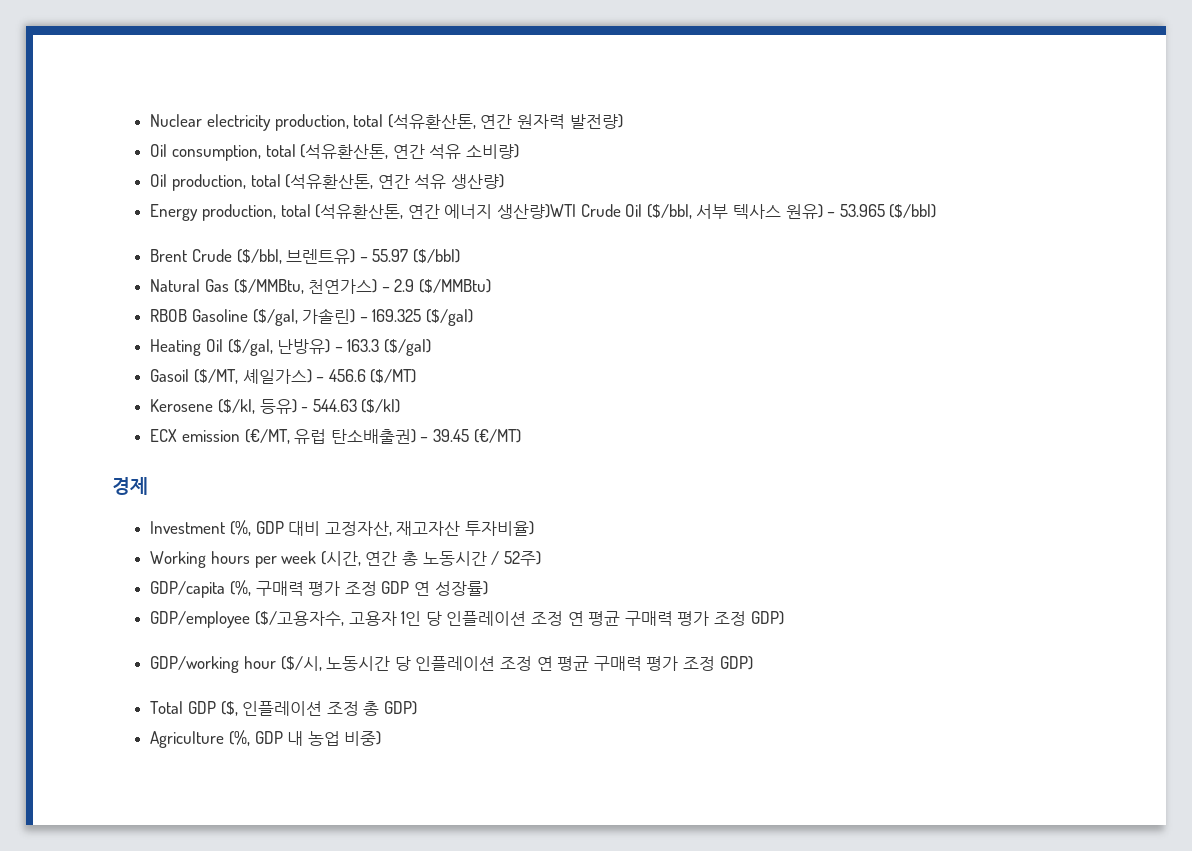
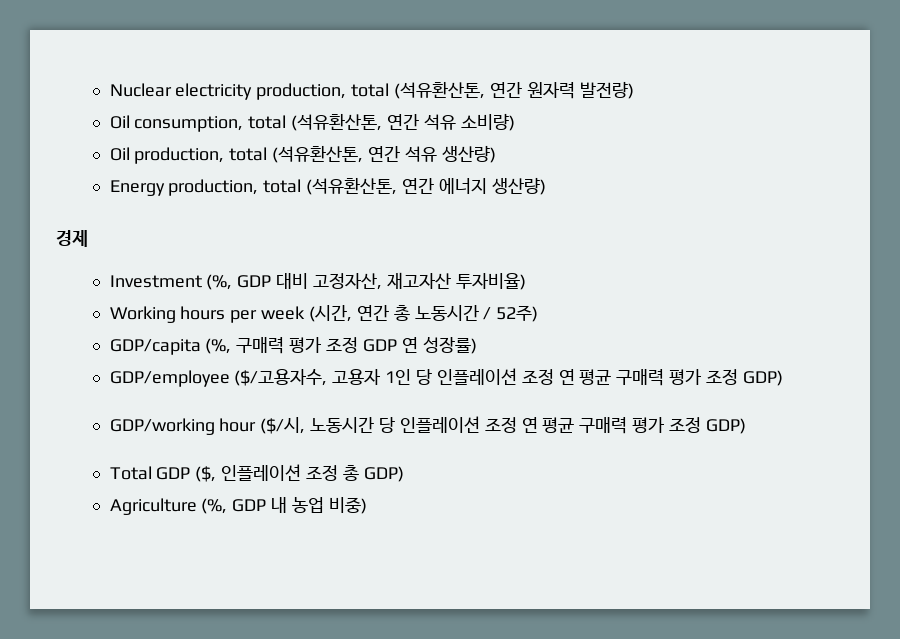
- Energy production, total (석유환산톤, 연간 에너지 생산량)WTI Crude Oil ($/bbl, 서부 텍사스 원유) – 53.965 ($/bbl)
- Brent Crude ($/bbl, 브렌트유) – 55.97 ($/bbl)
- Natural Gas ($/MMBtu, 천연가스) – 2.9 ($/MMBtu)
- RBOB Gasoline ($/gal, 가솔린) – 169.325 ($/gal)
- Heating Oil ($/gal, 난방유) – 163.3 ($/gal)
- Gasoil ($/MT, 셰일가스) – 456.6 ($/MT)
- Kerosene ($/kl, 등유) - 544.63 ($/kl)
- ECX emission (€/MT, 유럽 탄소배출권) – 39.45 (€/MT)
+ Energy production, total (석유환산톤, 연간 에너지 생산량)

